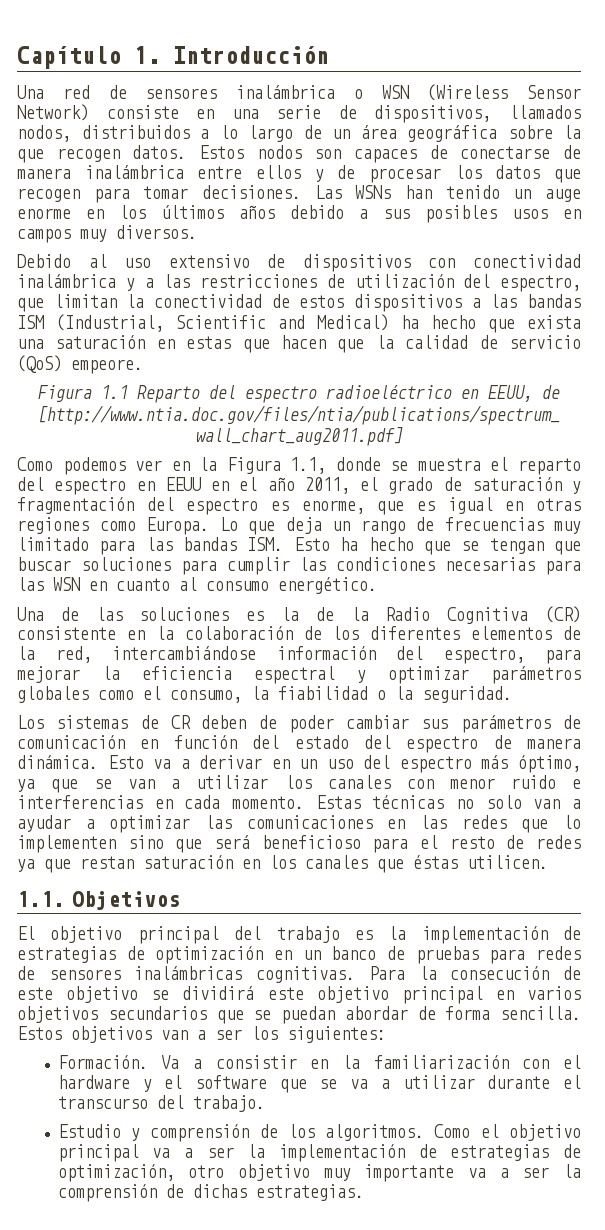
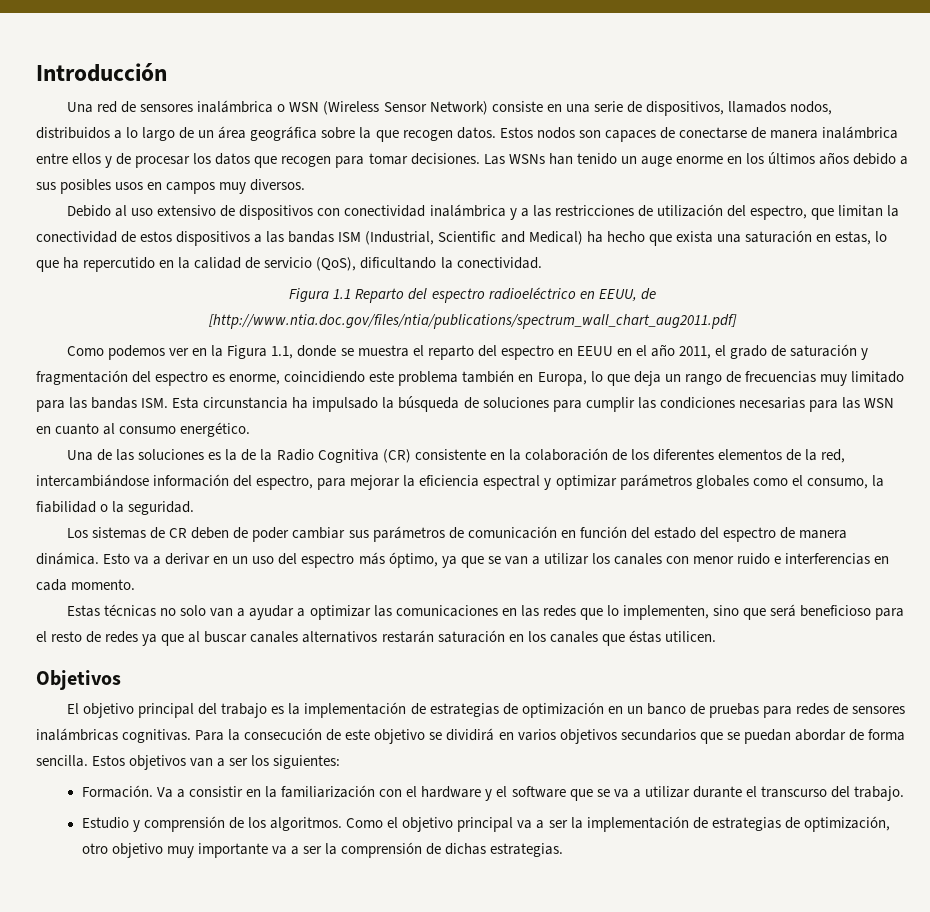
- Capítulo 1. Introducción
+ Introducción
- Debido al uso extensivo de dispositivos con conectividad inalámbrica y a las restricciones de utilización del espectro, que limitan la conectividad de estos dispositivos a las bandas ISM (Industrial, Scientific and Medical) ha hecho que exista una saturación en estas que hacen que la calidad de servicio (QoS) empeore.
+ Debido al uso extensivo de dispositivos con conectividad inalámbrica y a las restricciones de utilización del espectro, que limitan la conectividad de estos dispositivos a las bandas ISM (Industrial, Scientific and Medical) ha hecho que exista una saturación en estas, lo que ha repercutido en la calidad de servicio (QoS), dificultando la conectividad.
- Como podemos ver en la Figura 1.1, donde se muestra el reparto del espectro en EEUU en el año 2011, el grado de saturación y fragmentación del espectro es enorme, que es igual en otras regiones como Europa. Lo que deja un rango de frecuencias muy limitado para las bandas ISM. Esto ha hecho que se tengan que buscar soluciones para cumplir las condiciones necesarias para las WSN en cuanto al consumo energético.
+ Como podemos ver en la Figura 1.1, donde se muestra el reparto del espectro en EEUU en el año 2011, el grado de saturación y fragmentación del espectro es enorme, coincidiendo este problema también en Europa, lo que deja un rango de frecuencias muy limitado para las bandas ISM. Esta circunstancia ha impulsado la búsqueda de soluciones para cumplir las condiciones necesarias para las WSN en cuanto al consumo energético.
- Esto va a derivar en un uso del espectro más óptimo, ya que se van a utilizar los canales con menor ruido e interferencias en cada momento. Estas técnicas no solo van a ayudar a optimizar las comunicaciones en las redes que lo implementen sino que será beneficioso para el resto de redes ya que restan saturación en los canales que éstas utilicen.
+ Esto va a derivar en un uso del espectro más óptimo, ya que se van a utilizar los canales con menor ruido e interferencias en cada momento.
+ Estas técnicas no solo van a ayudar a optimizar las comunicaciones en las redes que lo implementen, sino que será beneficioso para el resto de redes ya que al buscar canales alternativos restarán saturación en los canales que éstas utilicen.
- 1.1. Objetivos
+ Objetivos
- Para la consecución de este objetivo se dividirá este objetivo principal en varios objetivos secundarios que se puedan abordar de forma sencilla.
+ Para la consecución de este objetivo se dividirá en varios objetivos secundarios que se puedan abordar de forma sencilla.

